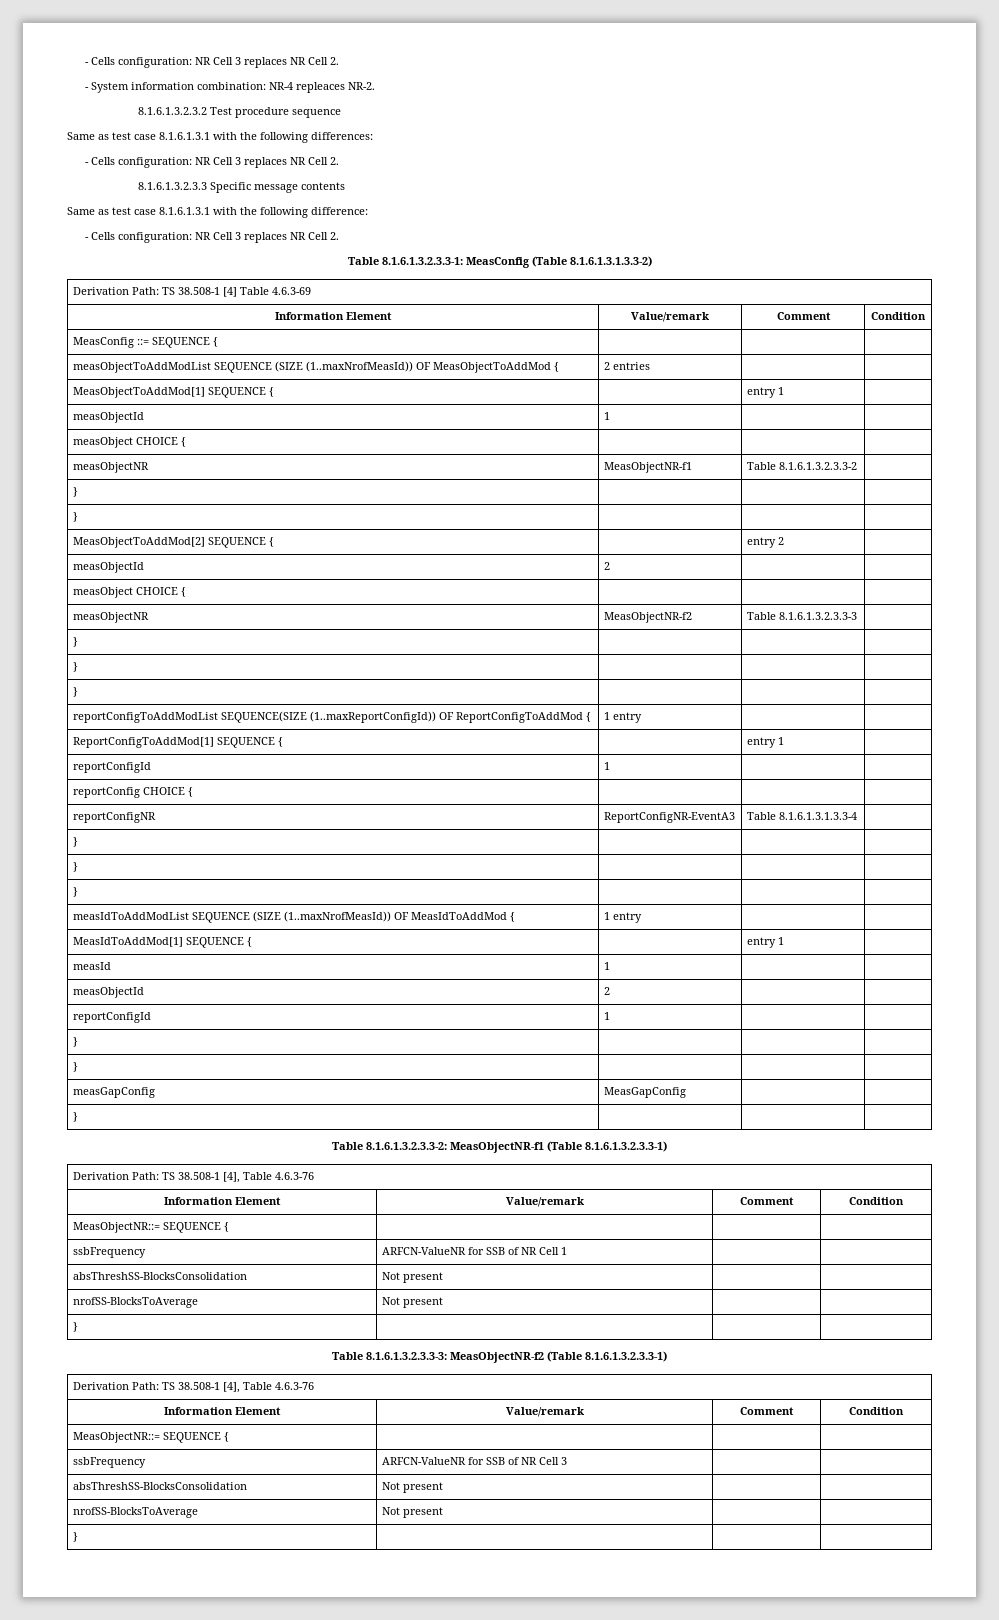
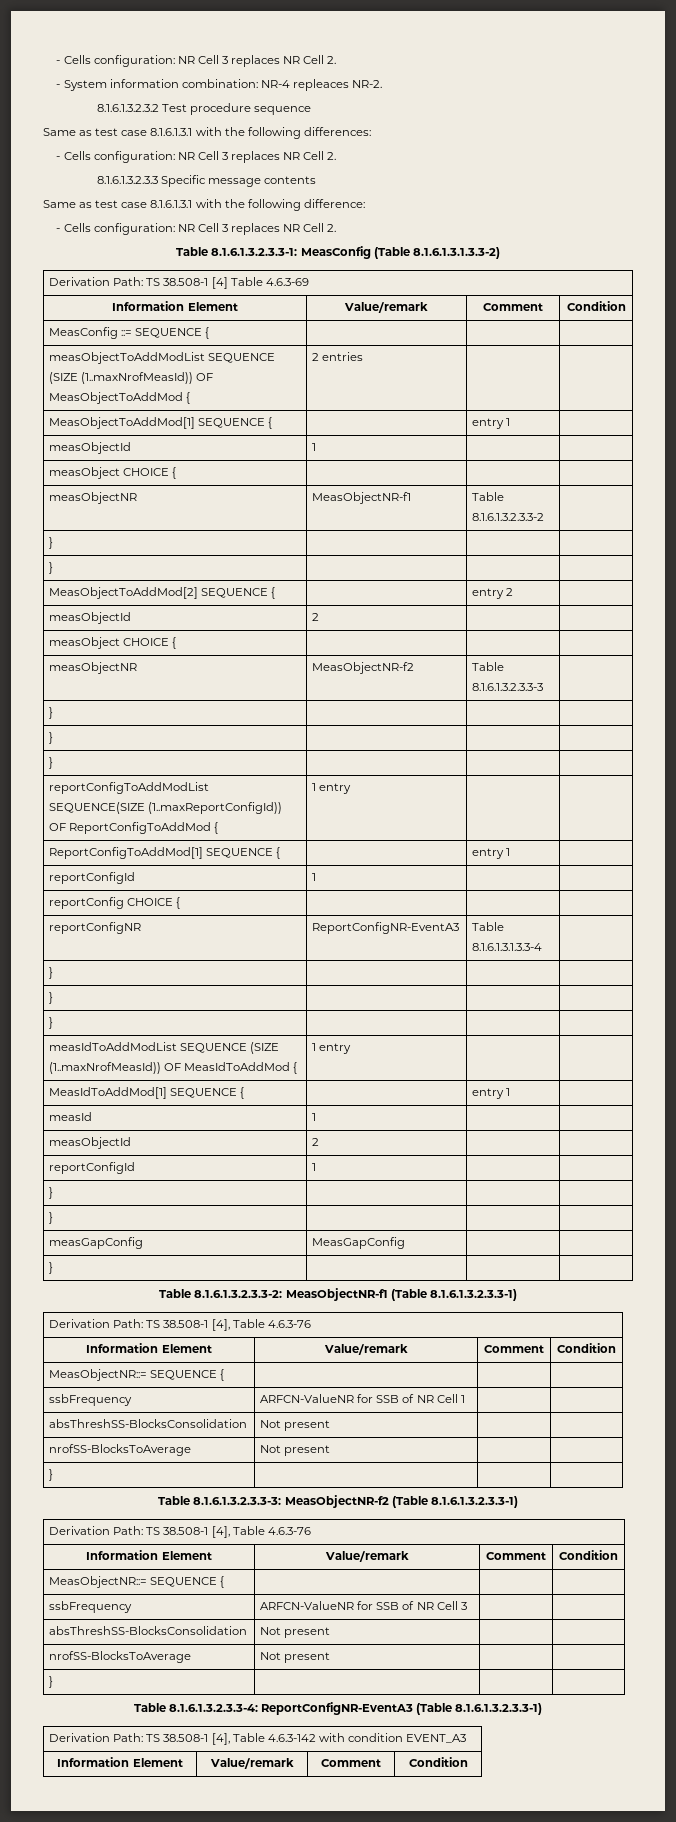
+ Table 8.1.6.1.3.2.3.3-4: ReportConfigNR-EventA3 (Table 8.1.6.1.3.2.3.3-1)
+ Derivation Path: TS 38.508-1 [4], Table 4.6.3-142 with condition EVENT_A3
+ Information Element | Value/remark | Comment | Condition

